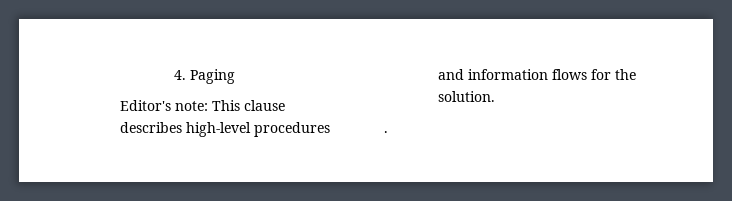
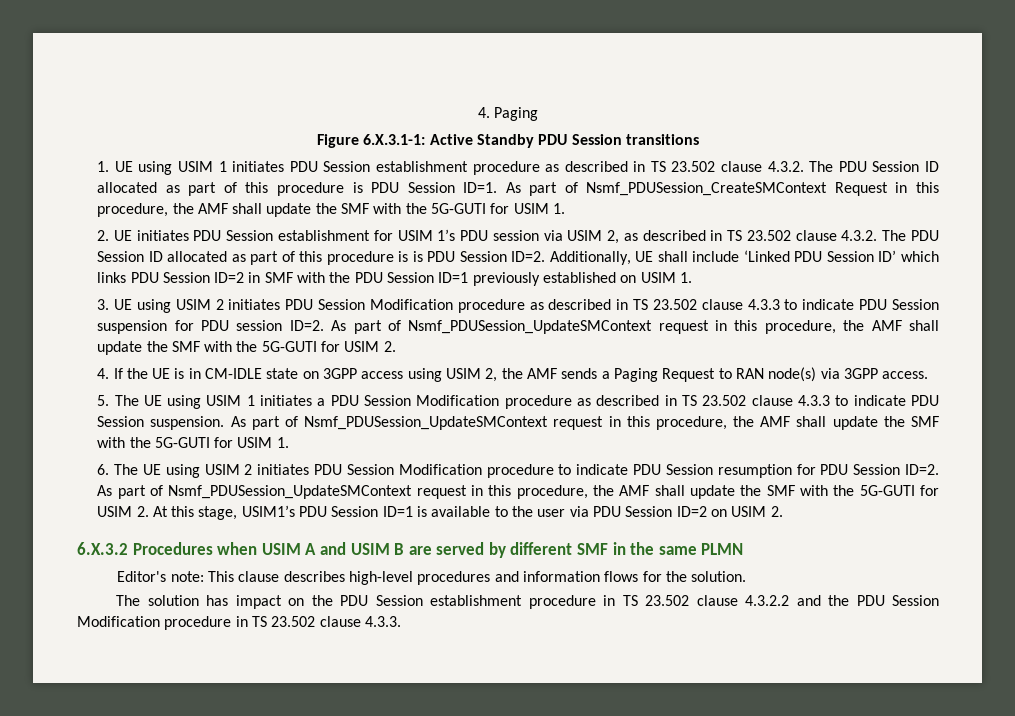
+ Figure 6.X.3.1-1: Active Standby PDU Session transitions
+ 1. UE using USIM 1 initiates PDU Session establishment procedure as described in TS 23.502 clause 4.3.2. The PDU Session ID allocated as part of this procedure is PDU Session ID=1. As part of Nsmf_PDUSession_CreateSMContext Request in this procedure, the AMF shall update the SMF with the 5G-GUTI for USIM 1.
+ 2. UE initiates PDU Session establishment for USIM 1’s PDU session via USIM 2, as described in TS 23.502 clause 4.3.2. The PDU Session ID allocated as part of this procedure is is PDU Session ID=2. Additionally, UE shall include ‘Linked PDU Session ID’ which links PDU Session ID=2 in SMF with the PDU Session ID=1 previously established on USIM 1.
+ 3. UE using USIM 2 initiates PDU Session Modification procedure as described in TS 23.502 clause 4.3.3 to indicate PDU Session suspension for PDU session ID=2. As part of Nsmf_PDUSession_UpdateSMContext request in this procedure, the AMF shall update the SMF with the 5G-GUTI for USIM 2.
+ 4. If the UE is in CM-IDLE state on 3GPP access using USIM 2, the AMF sends a Paging Request to RAN node(s) via 3GPP access.
+ 5. The UE using USIM 1 initiates a PDU Session Modification procedure as described in TS 23.502 clause 4.3.3 to indicate PDU Session suspension. As part of Nsmf_PDUSession_UpdateSMContext request in this procedure, the AMF shall update the SMF with the 5G-GUTI for USIM 1.
+ 6. The UE using USIM 2 initiates PDU Session Modification procedure to indicate PDU Session resumption for PDU Session ID=2. As part of Nsmf_PDUSession_UpdateSMContext request in this procedure, the AMF shall update the SMF with the 5G-GUTI for USIM 2. At this stage, USIM1’s PDU Session ID=1 is available to the user via PDU Session ID=2 on USIM 2.
+ 6.X.3.2 Procedures when USIM A and USIM B are served by different SMF in the same PLMN
- .
+ The solution has impact on the PDU Session establishment procedure in TS 23.502 clause 4.3.2.2 and the PDU Session Modification procedure in TS 23.502 clause 4.3.3.

